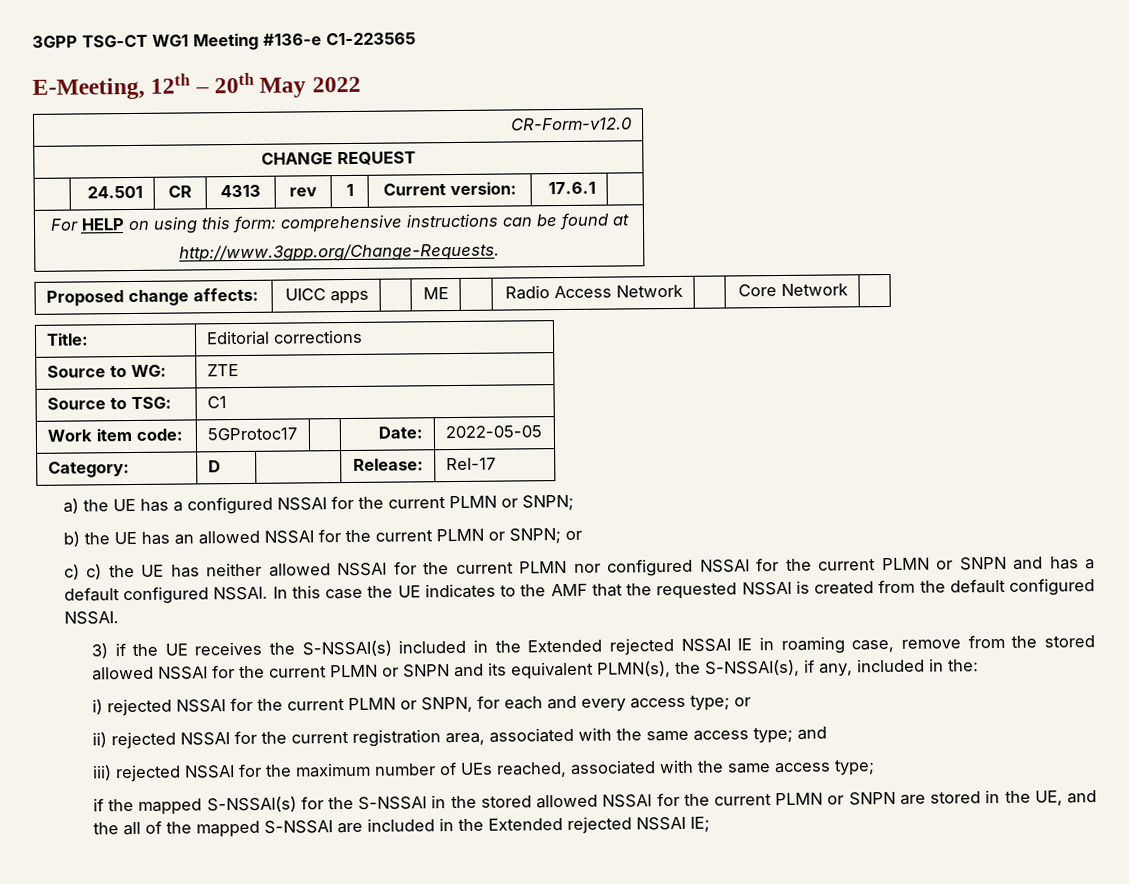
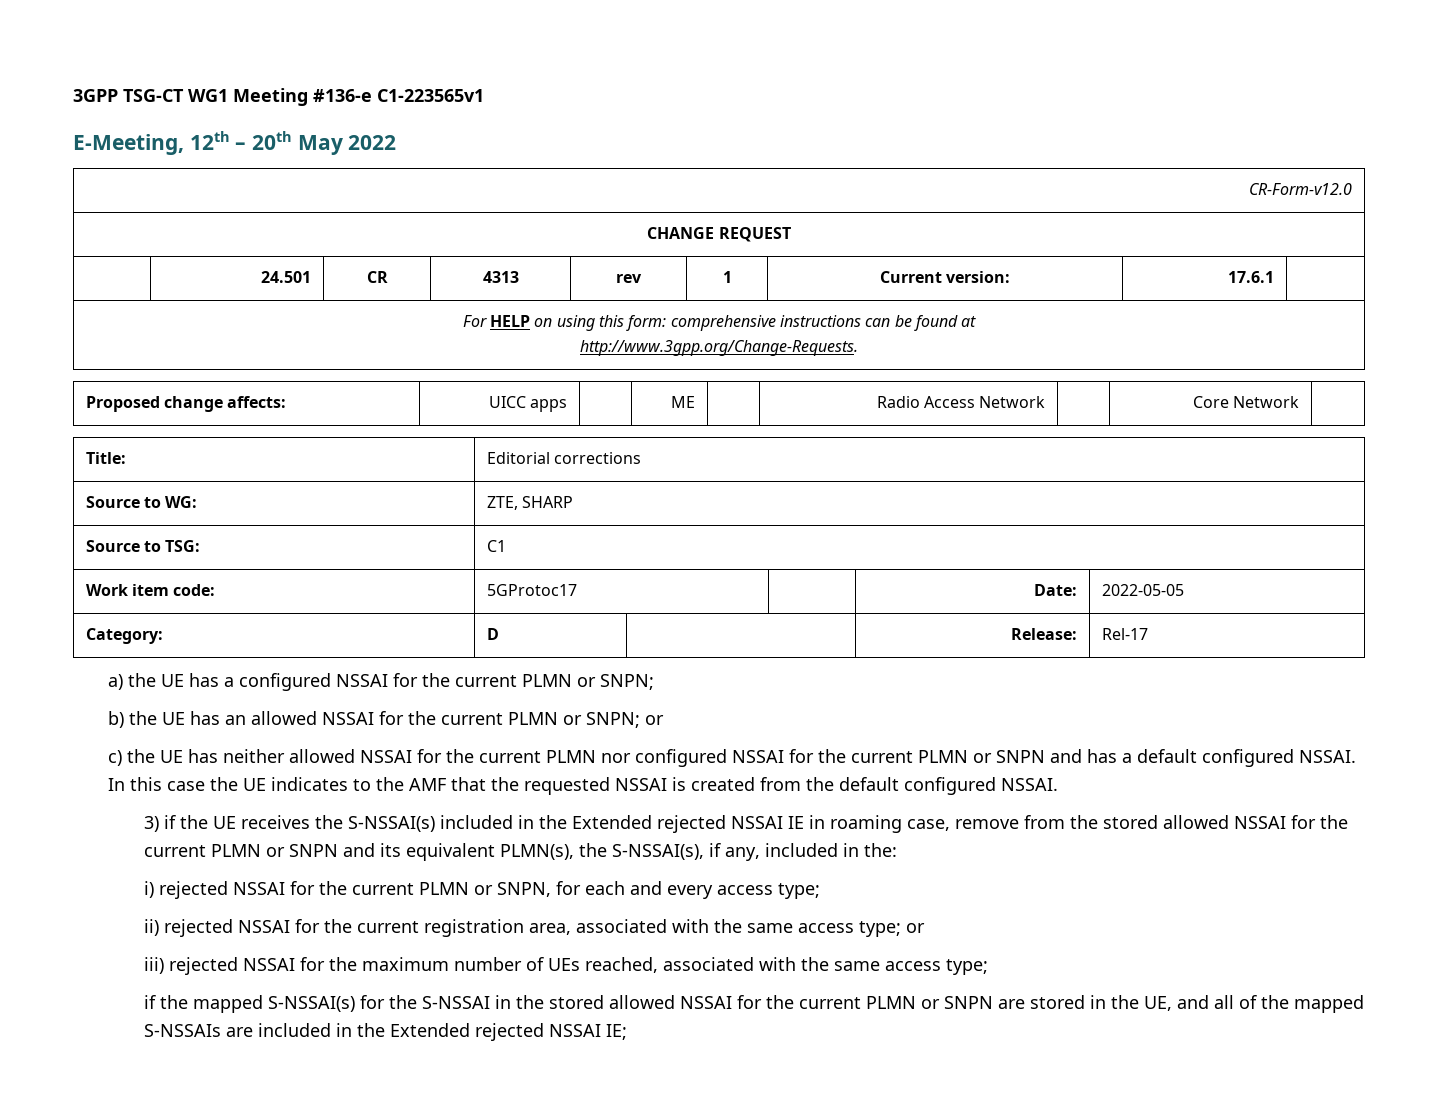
- 3GPP TSG-CT WG1 Meeting #136-e C1-223565
+ 3GPP TSG-CT WG1 Meeting #136-e C1-223565v1
- Source to WG: | ZTE
+ Source to WG: | ZTE, SHARP
- c) c) the UE has neither allowed NSSAI for the current PLMN nor configured NSSAI for the current PLMN or SNPN and has a default configured NSSAI.
+ c) the UE has neither allowed NSSAI for the current PLMN nor configured NSSAI for the current PLMN or SNPN and has a default configured NSSAI.
- i) rejected NSSAI for the current PLMN or SNPN, for each and every access type; or
+ i) rejected NSSAI for the current PLMN or SNPN, for each and every access type;
- ii) rejected NSSAI for the current registration area, associated with the same access type; and
+ ii) rejected NSSAI for the current registration area, associated with the same access type; or
- if the mapped S-NSSAI(s) for the S-NSSAI in the stored allowed NSSAI for the current PLMN or SNPN are stored in the UE, and the all of the mapped S-NSSAI are included in the Extended rejected NSSAI IE;
+ if the mapped S-NSSAI(s) for the S-NSSAI in the stored allowed NSSAI for the current PLMN or SNPN are stored in the UE, and all of the mapped S-NSSAIs are included in the Extended rejected NSSAI IE;

